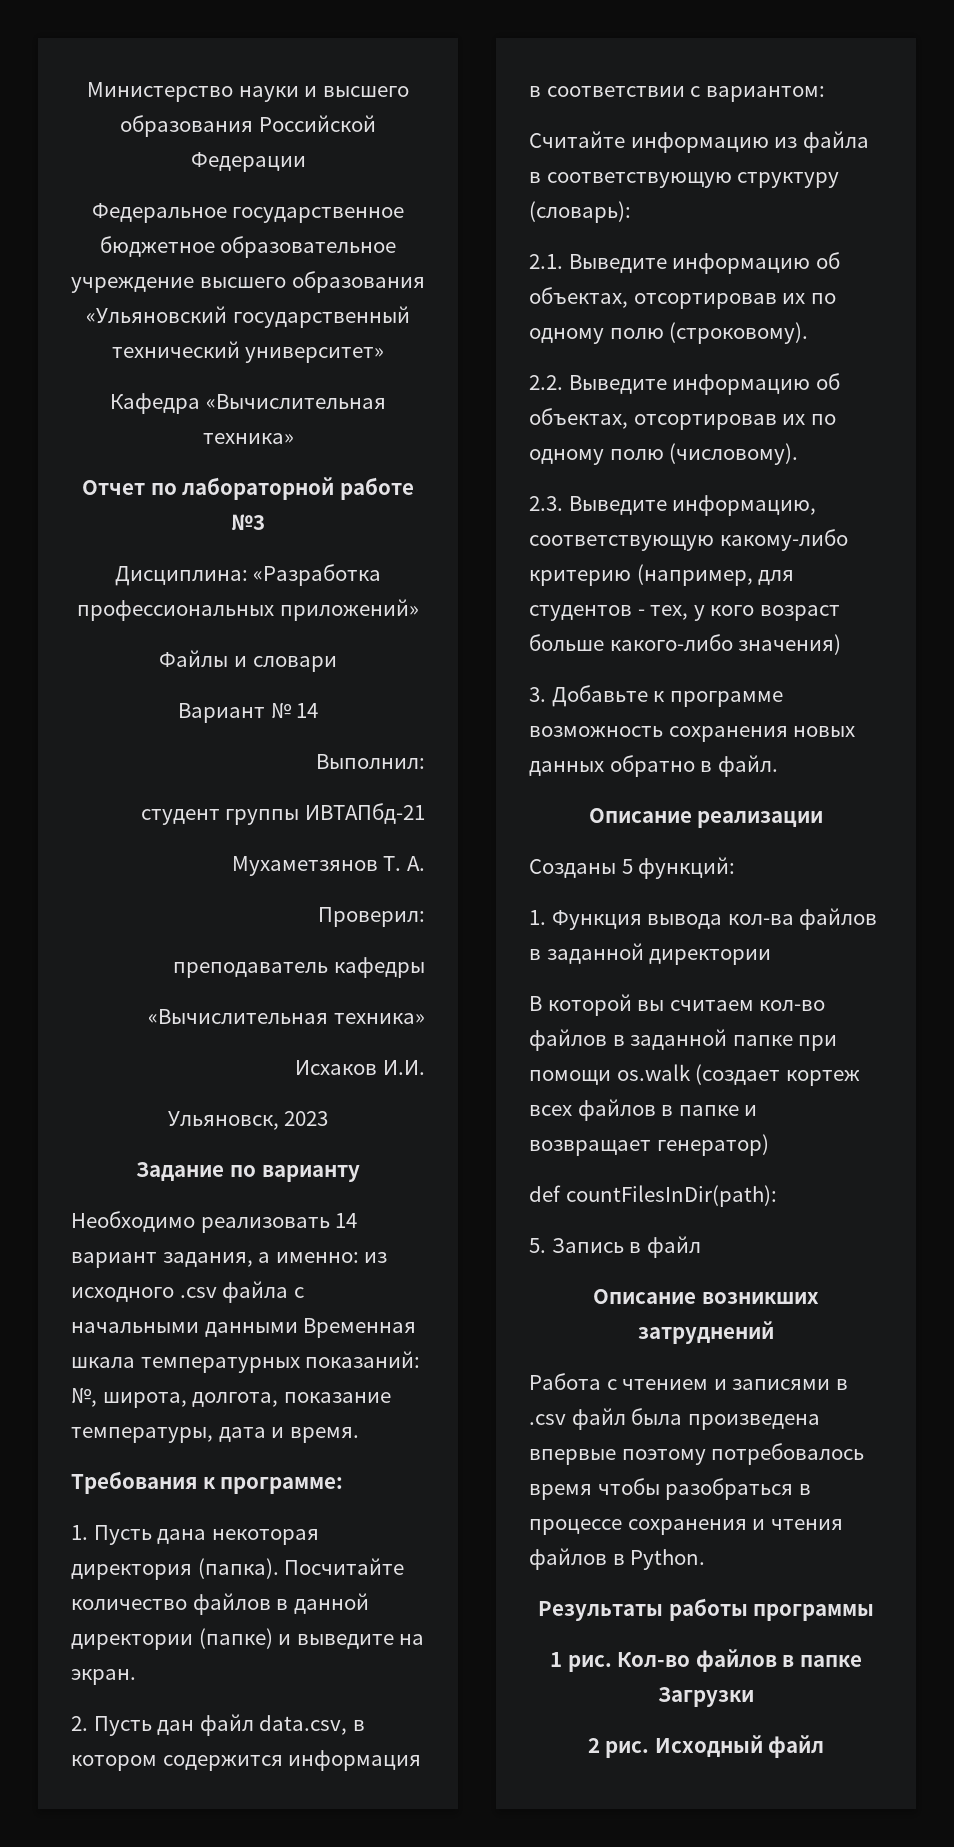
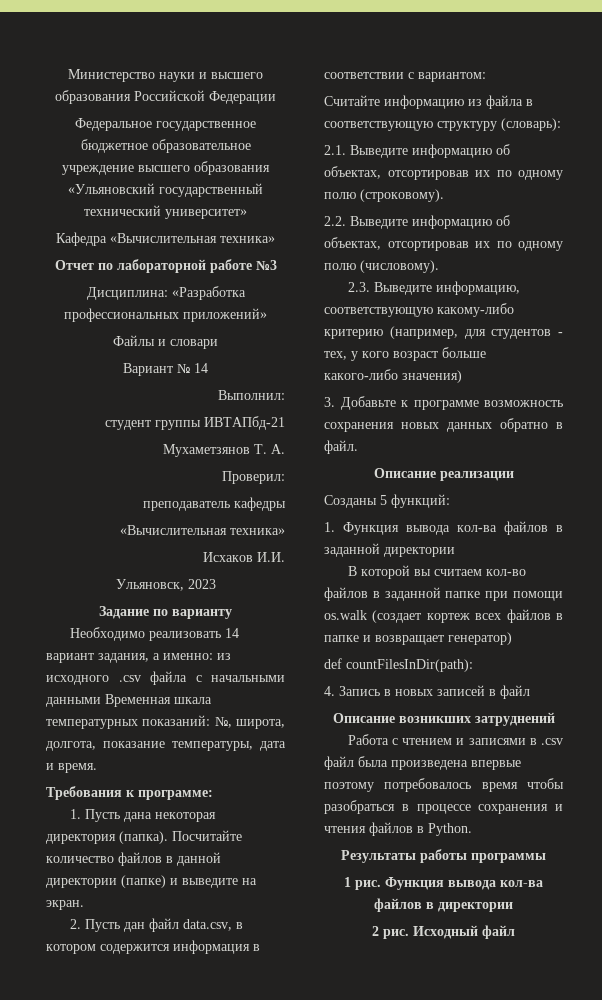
- 5. Запись в файл
+ 4. Запись в новых записей в файл
- Кол-во файлов в папке Загрузки
+ Функция вывода кол-ва файлов в директории

